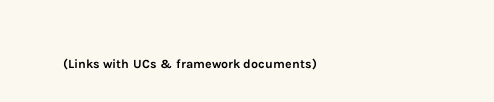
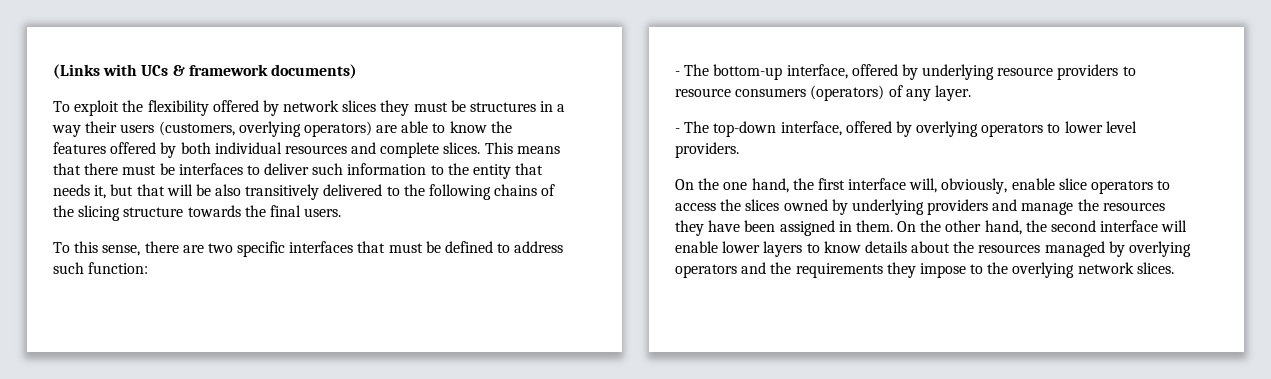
+ To exploit the flexibility offered by network slices they must be structures in a way their users (customers, overlying operators) are able to know the features offered by both individual resources and complete slices. This means that there must be interfaces to deliver such information to the entity that needs it, but that will be also transitively delivered to the following chains of the slicing structure towards the final users.
+ To this sense, there are two specific interfaces that must be defined to address such function:
+ - The bottom-up interface, offered by underlying resource providers to resource consumers (operators) of any layer.
+ - The top-down interface, offered by overlying operators to lower level providers.
+ On the one hand, the first interface will, obviously, enable slice operators to access the slices owned by underlying providers and manage the resources they have been assigned in them. On the other hand, the second interface will enable lower layers to know details about the resources managed by overlying operators and the requirements they impose to the overlying network slices.

